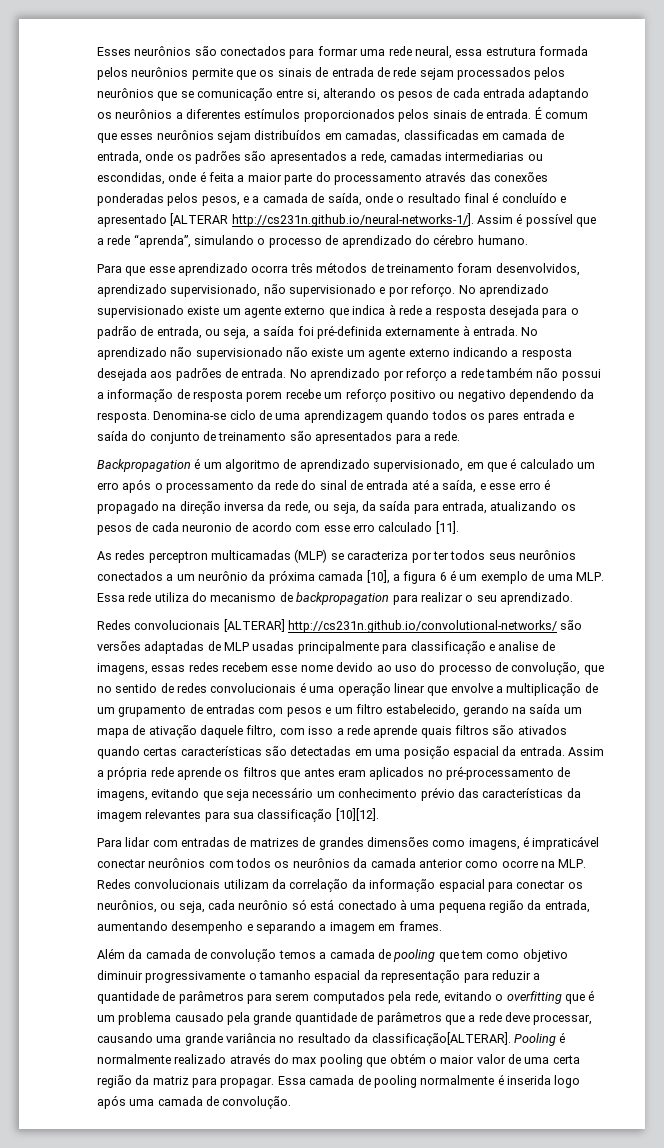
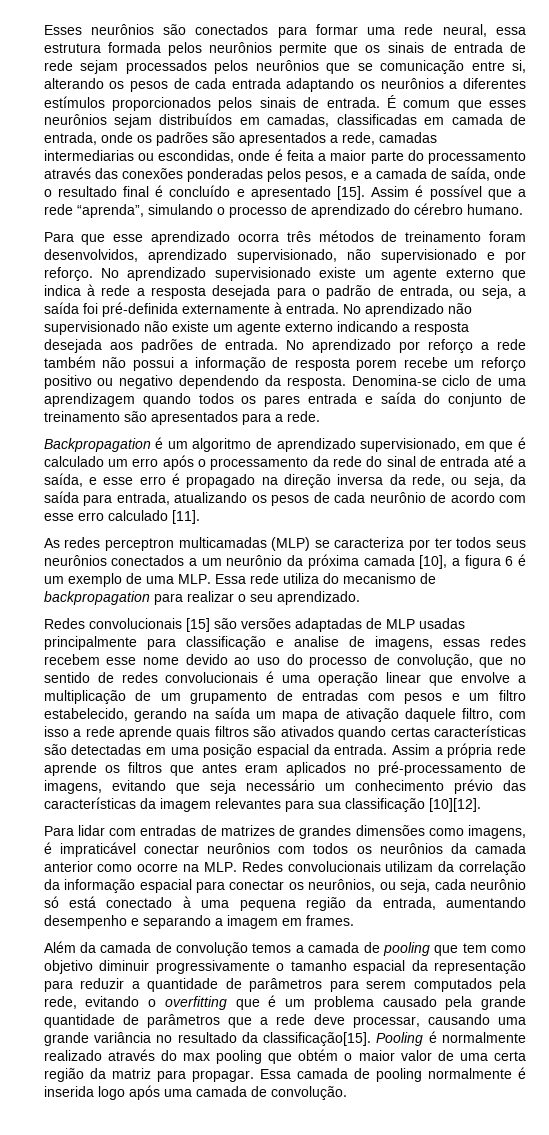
- É comum que esses neurônios sejam distribuídos em camadas, classificadas em camada de entrada, onde os padrões são apresentados a rede, camadas intermediarias ou escondidas, onde é feita a maior parte do processamento através das conexões ponderadas pelos pesos, e a camada de saída, onde o resultado final é concluído e apresentado [ALTERAR http://cs231n.github.io/neural-networks-1/]. Assim é possível que a rede “aprenda”, simulando o processo de aprendizado do cérebro humano.
+ É comum que esses neurônios sejam distribuídos em camadas, classificadas em camada de entrada, onde os padrões são apresentados a rede, camadas intermediarias ou escondidas, onde é feita a maior parte do processamento através das conexões ponderadas pelos pesos, e a camada de saída, onde o resultado final é concluído e apresentado [15]. Assim é possível que a rede “aprenda”, simulando o processo de aprendizado do cérebro humano.
- Backpropagation é um algoritmo de aprendizado supervisionado, em que é calculado um erro após o processamento da rede do sinal de entrada até a saída, e esse erro é propagado na direção inversa da rede, ou seja, da saída para entrada, atualizando os pesos de cada neuronio de acordo com esse erro calculado [11].
+ Backpropagation é um algoritmo de aprendizado supervisionado, em que é calculado um erro após o processamento da rede do sinal de entrada até a saída, e esse erro é propagado na direção inversa da rede, ou seja, da saída para entrada, atualizando os pesos de cada neurônio de acordo com esse erro calculado [11].
- Redes convolucionais [ALTERAR] http://cs231n.github.io/convolutional-networks/ são versões adaptadas de MLP usadas principalmente para classificação e analise de imagens, essas redes recebem esse nome devido ao uso do processo de convolução, que no sentido de redes convolucionais é uma operação linear que envolve a multiplicação de um grupamento de entradas com pesos e um filtro estabelecido, gerando na saída um mapa de ativação daquele filtro, com isso a rede aprende quais filtros são ativados quando certas características são detectadas em uma posição espacial da entrada.
+ Redes convolucionais [15] são versões adaptadas de MLP usadas principalmente para classificação e analise de imagens, essas redes recebem esse nome devido ao uso do processo de convolução, que no sentido de redes convolucionais é uma operação linear que envolve a multiplicação de um grupamento de entradas com pesos e um filtro estabelecido, gerando na saída um mapa de ativação daquele filtro, com isso a rede aprende quais filtros são ativados quando certas características são detectadas em uma posição espacial da entrada.
- Além da camada de convolução temos a camada de pooling que tem como objetivo diminuir progressivamente o tamanho espacial da representação para reduzir a quantidade de parâmetros para serem computados pela rede, evitando o overfitting que é um problema causado pela grande quantidade de parâmetros que a rede deve processar, causando uma grande variância no resultado da classificação[ALTERAR].
+ Além da camada de convolução temos a camada de pooling que tem como objetivo diminuir progressivamente o tamanho espacial da representação para reduzir a quantidade de parâmetros para serem computados pela rede, evitando o overfitting que é um problema causado pela grande quantidade de parâmetros que a rede deve processar, causando uma grande variância no resultado da classificação[15].

